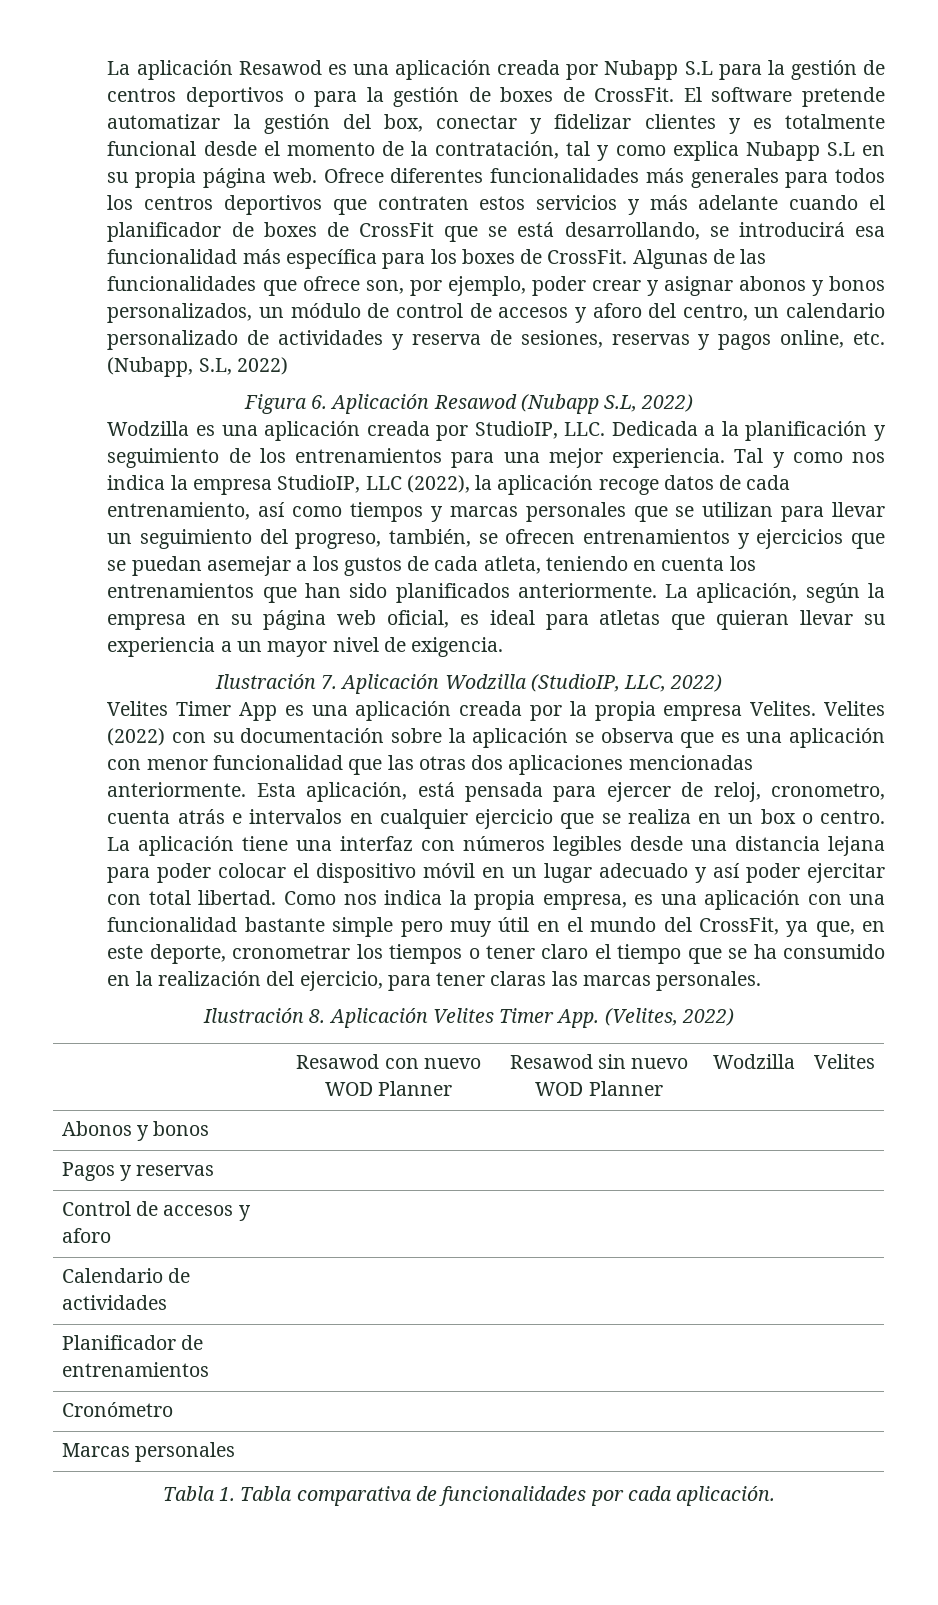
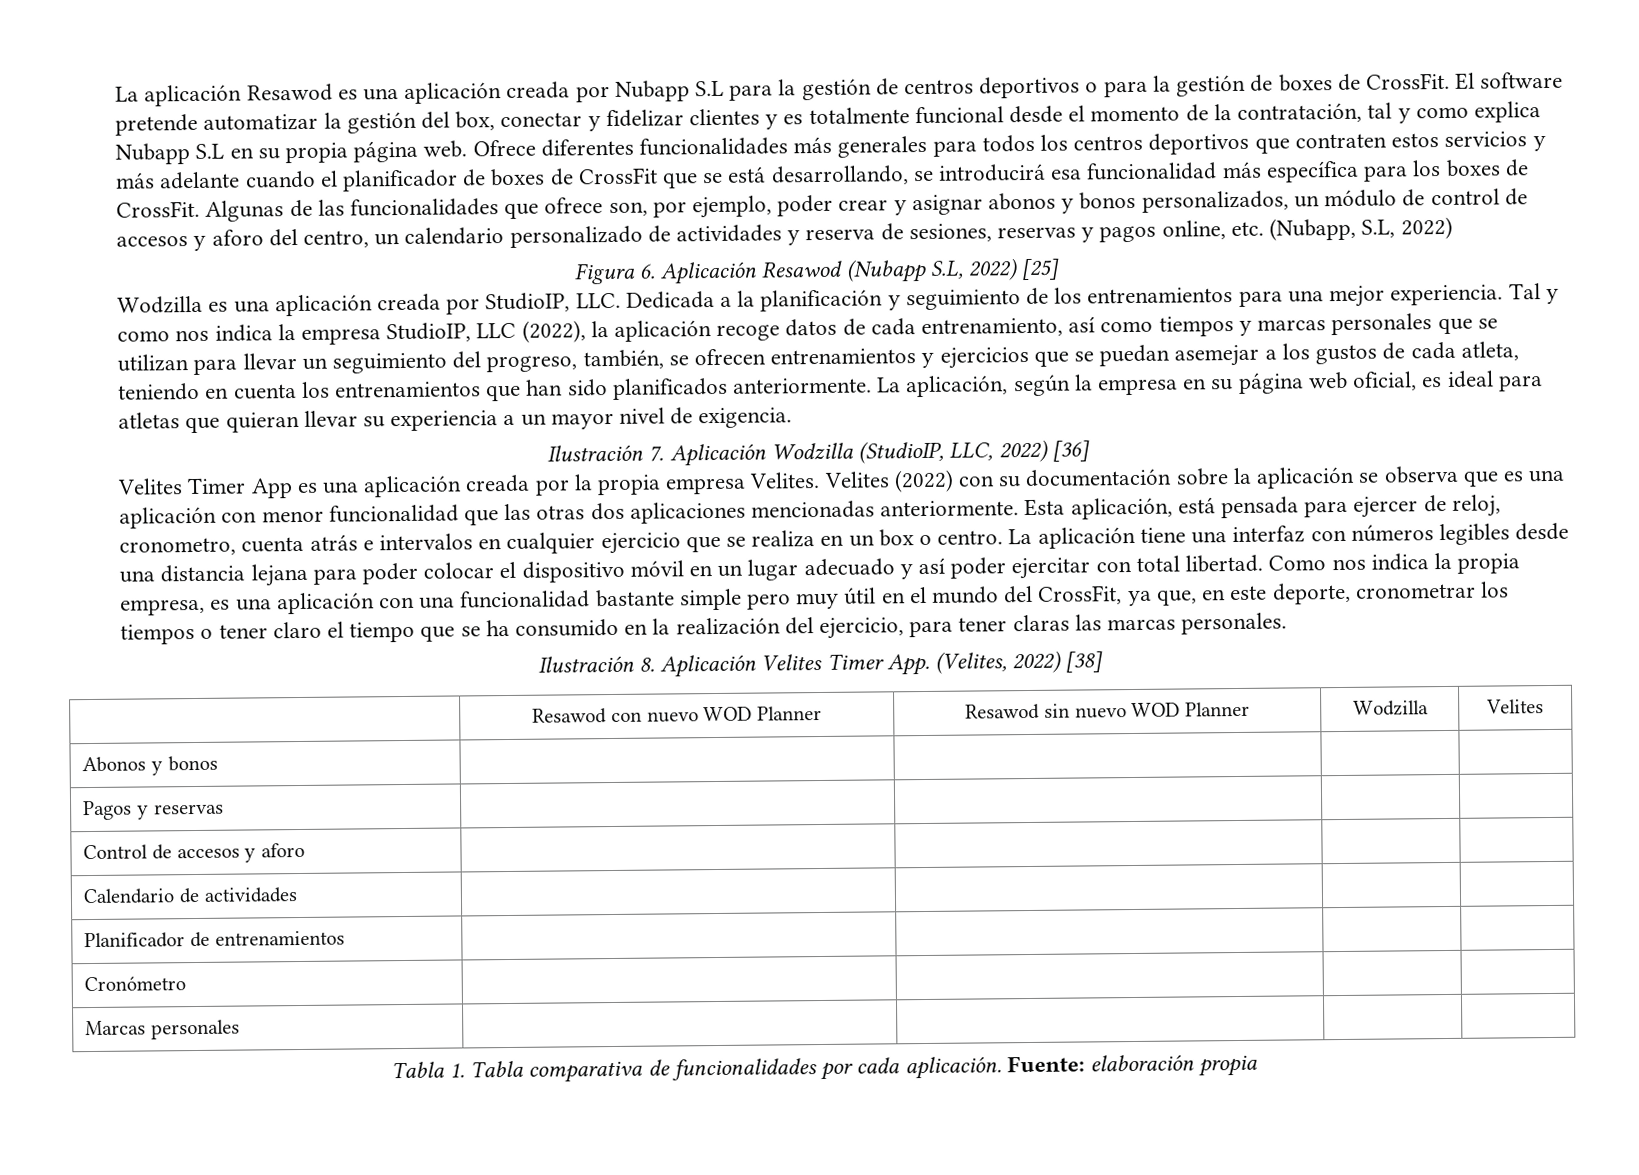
- Figura 6. Aplicación Resawod (Nubapp S.L, 2022)
+ Figura 6. Aplicación Resawod (Nubapp S.L, 2022) [25]
- Ilustración 7. Aplicación Wodzilla (StudioIP, LLC, 2022)
+ Ilustración 7. Aplicación Wodzilla (StudioIP, LLC, 2022) [36]
- Ilustración 8. Aplicación Velites Timer App. (Velites, 2022)
+ Ilustración 8. Aplicación Velites Timer App. (Velites, 2022) [38]
+ Fuente: elaboración propia

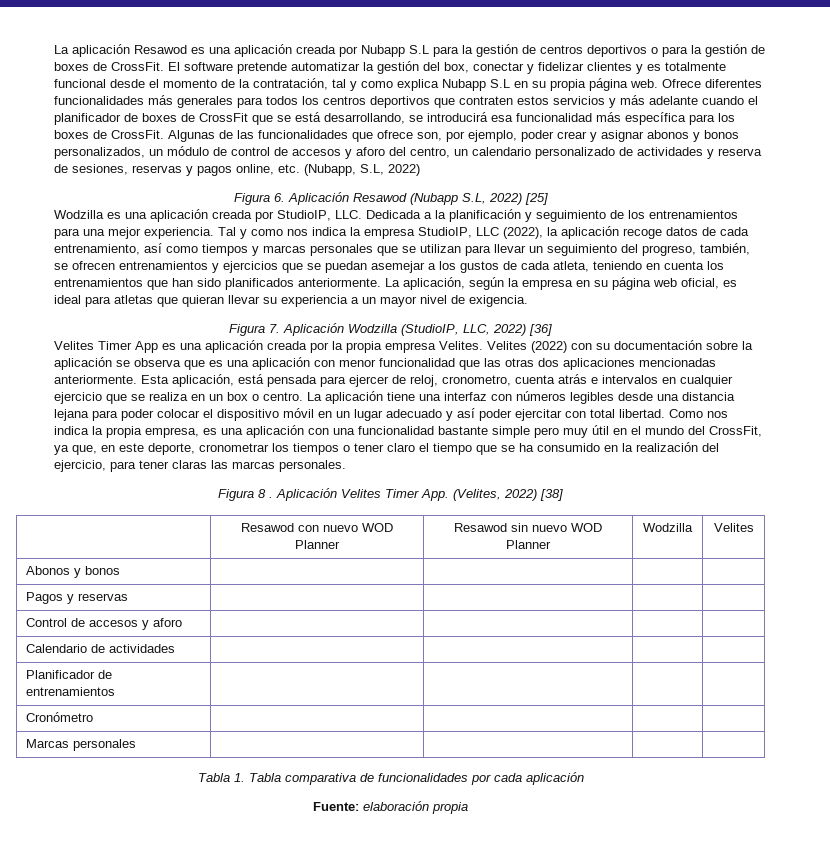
- Ilustración 7. Aplicación Wodzilla (StudioIP, LLC, 2022) [36]
+ Figura 7. Aplicación Wodzilla (StudioIP, LLC, 2022) [36]
- Ilustración 8. Aplicación Velites Timer App. (Velites, 2022) [38]
+ Figura 8 . Aplicación Velites Timer App. (Velites, 2022) [38]
- Tabla 1. Tabla comparativa de funcionalidades por cada aplicación. Fuente: elaboración propia
+ Tabla 1. Tabla comparativa de funcionalidades por cada aplicación
+ Fuente: elaboración propia

